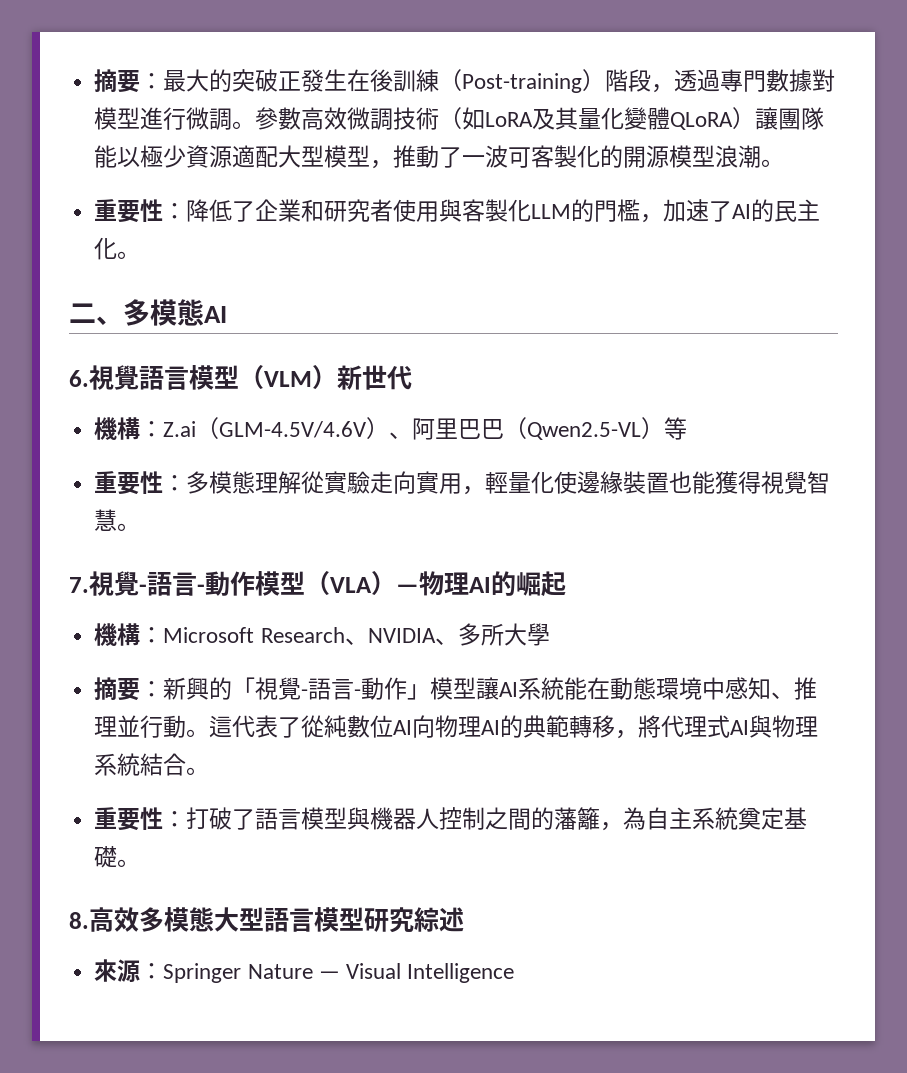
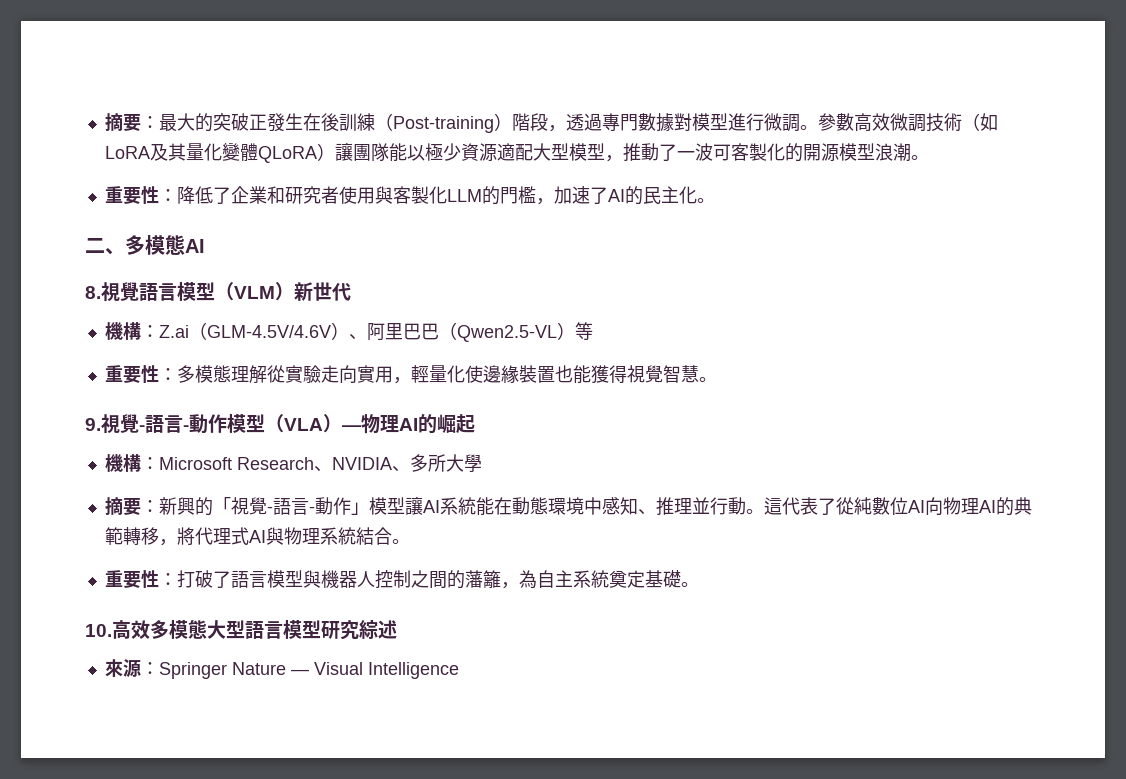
- 6.視覺語言模型（VLM）新世代
+ 8.視覺語言模型（VLM）新世代
- 7.視覺-語言-動作模型（VLA）—物理AI的崛起
+ 9.視覺-語言-動作模型（VLA）—物理AI的崛起
- 8.高效多模態大型語言模型研究綜述
+ 10.高效多模態大型語言模型研究綜述

